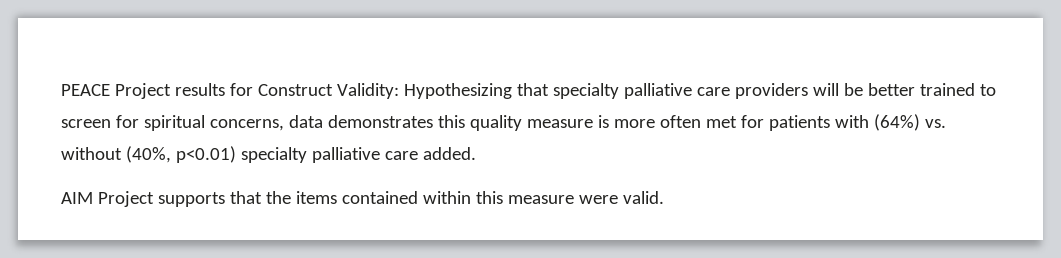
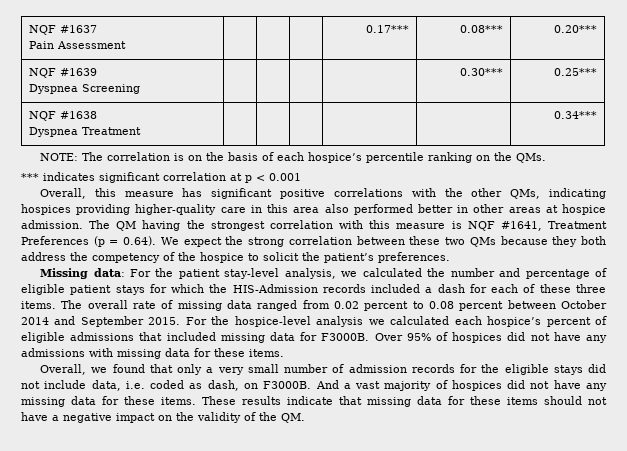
- PEACE Project results for Construct Validity: Hypothesizing that specialty palliative care providers will be better trained to screen for spiritual concerns, data demonstrates this quality measure is more often met for patients with (64%) vs. without (40%, p<0.01) specialty palliative care added.
- AIM Project supports that the items contained within this measure were valid.
+ NQF #1637
+ Pain Assessment | | | | 0.17*** | 0.08*** | 0.20***
+ NQF #1639
+ Dyspnea Screening | | | | | 0.30*** | 0.25***
+ NQF #1638
+ Dyspnea Treatment | | | | | | 0.34***
+ NOTE: The correlation is on the basis of each hospice’s percentile ranking on the QMs.
+ *** indicates significant correlation at p < 0.001
+ Overall, this measure has significant positive correlations with the other QMs, indicating hospices providing higher-quality care in this area also performed better in other areas at hospice admission. The QM having the strongest correlation with this measure is NQF #1641, Treatment Preferences (p = 0.64). We expect the strong correlation between these two QMs because they both address the competency of the hospice to solicit the patient’s preferences.
+ Missing data: For the patient stay-level analysis, we calculated the number and percentage of eligible patient stays for which the HIS-Admission records included a dash for each of these three items. The overall rate of missing data ranged from 0.02 percent to 0.08 percent between October 2014 and September 2015. For the hospice-level analysis we calculated each hospice’s percent of eligible admissions that included missing data for F3000B. Over 95% of hospices did not have any admissions with missing data for these items.
+ Overall, we found that only a very small number of admission records for the eligible stays did not include data, i.e. coded as dash, on F3000B. And a vast majority of hospices did not have any missing data for these items. These results indicate that missing data for these items should not have a negative impact on the validity of the QM.

